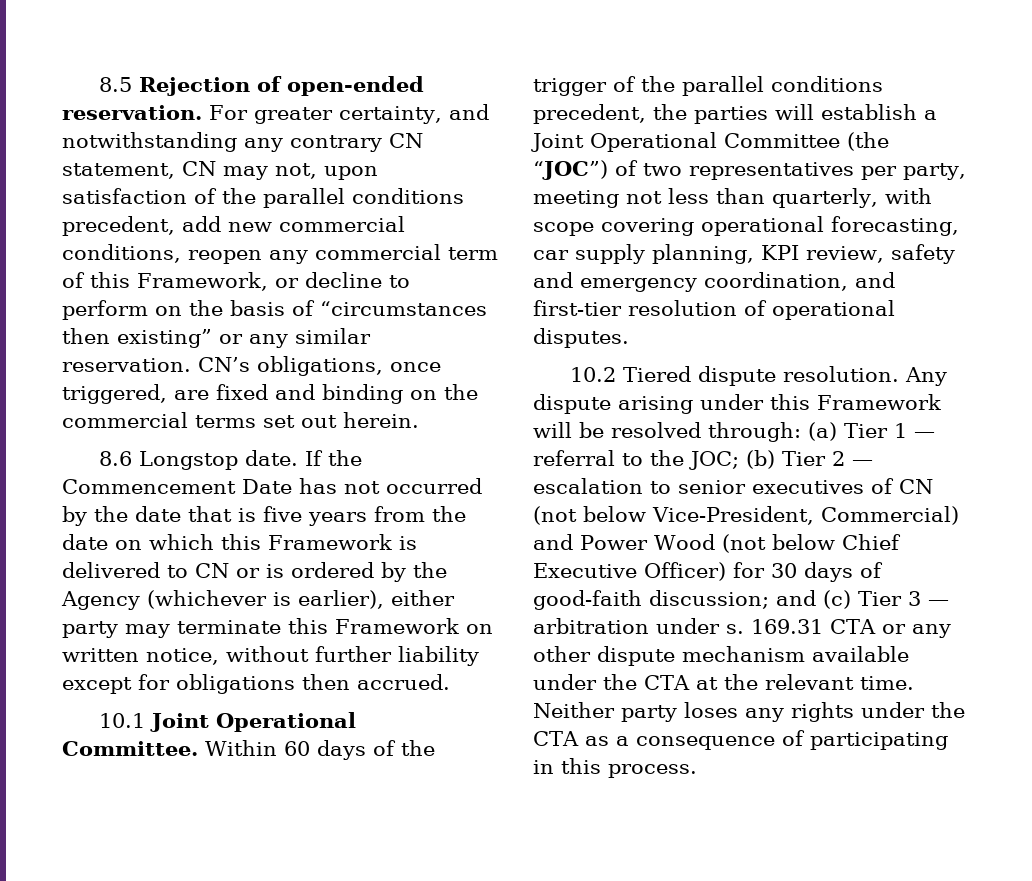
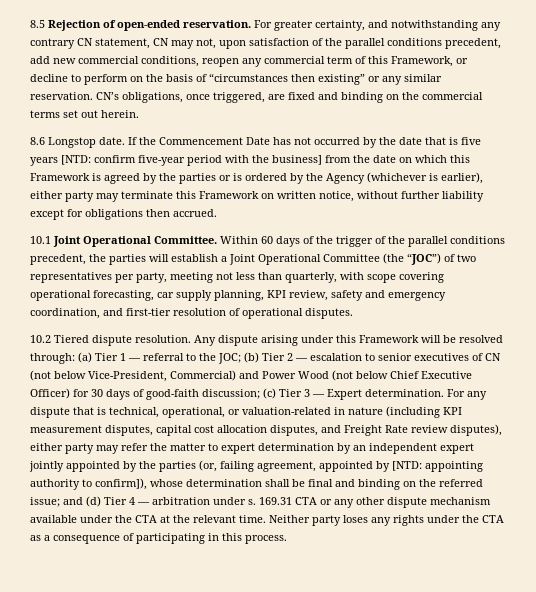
- If the Commencement Date has not occurred by the date that is five years from the date on which this Framework is delivered to CN or is ordered by the Agency (whichever is earlier), either party may terminate this Framework on written notice, without further liability except for obligations then accrued.
+ If the Commencement Date has not occurred by the date that is five years [NTD: confirm five-year period with the business] from the date on which this Framework is agreed by the parties or is ordered by the Agency (whichever is earlier), either party may terminate this Framework on written notice, without further liability except for obligations then accrued.
- Any dispute arising under this Framework will be resolved through: (a) Tier 1 — referral to the JOC; (b) Tier 2 — escalation to senior executives of CN (not below Vice-President, Commercial) and Power Wood (not below Chief Executive Officer) for 30 days of good-faith discussion; and (c) Tier 3 — arbitration under s.
+ Any dispute arising under this Framework will be resolved through: (a) Tier 1 — referral to the JOC; (b) Tier 2 — escalation to senior executives of CN (not below Vice-President, Commercial) and Power Wood (not below Chief Executive Officer) for 30 days of good-faith discussion; (c) Tier 3 — Expert determination. For any dispute that is technical, operational, or valuation-related in nature (including KPI measurement disputes, capital cost allocation disputes, and Freight Rate review disputes), either party may refer the matter to expert determination by an independent expert jointly appointed by the parties (or, failing agreement, appointed by [NTD: appointing authority to confirm]), whose determination shall be final and binding on the referred issue; and (d) Tier 4 — arbitration under s.

